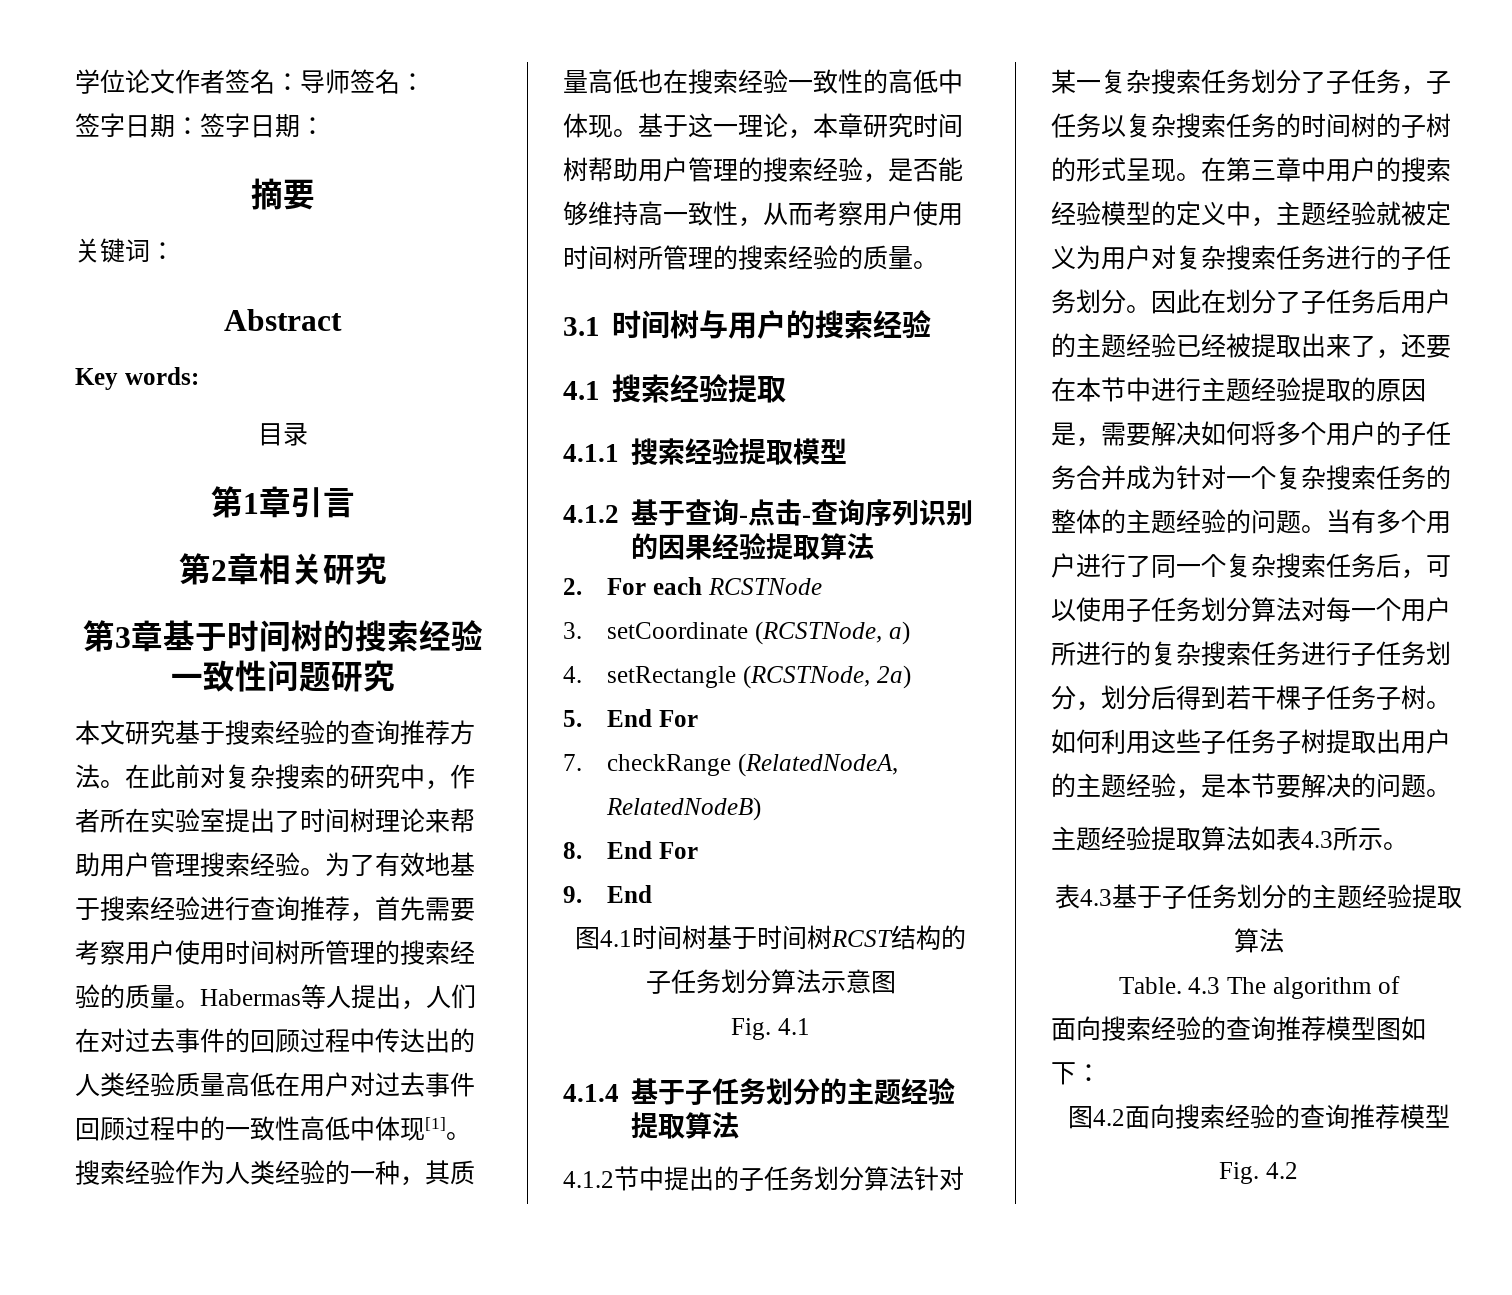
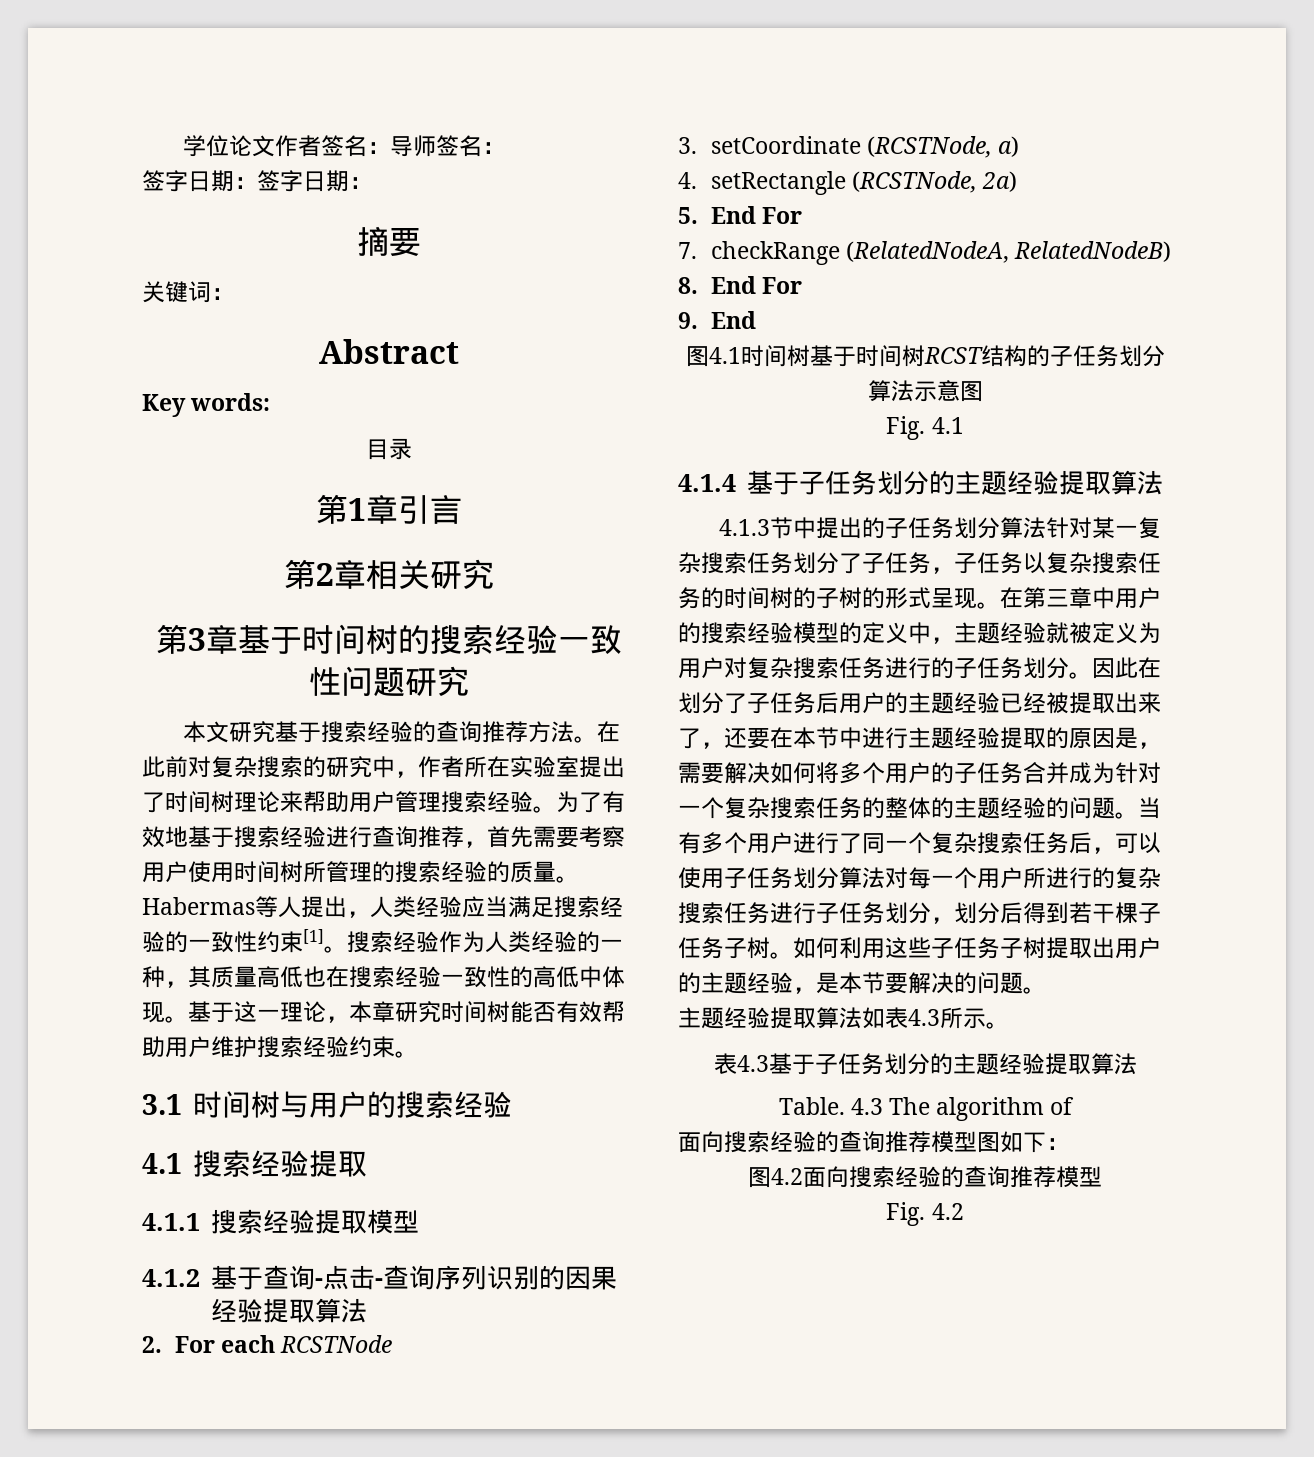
- Habermas等人提出，人们在对过去事件的回顾过程中传达出的人类经验质量高低在用户对过去事件回顾过程中的一致性高低中体现[1]。
+ Habermas等人提出，人类经验应当满足搜索经验的一致性约束[1]。
- 基于这一理论，本章研究时间树帮助用户管理的搜索经验，是否能够维持高一致性，从而考察用户使用时间树所管理的搜索经验的质量。
+ 基于这一理论，本章研究时间树能否有效帮助用户维护搜索经验约束。
- 4.1.2节中提出的子任务划分算法针对某一复杂搜索任务划分了子任务，子任务以复杂搜索任务的时间树的子树的形式呈现。
+ 4.1.3节中提出的子任务划分算法针对某一复杂搜索任务划分了子任务，子任务以复杂搜索任务的时间树的子树的形式呈现。

